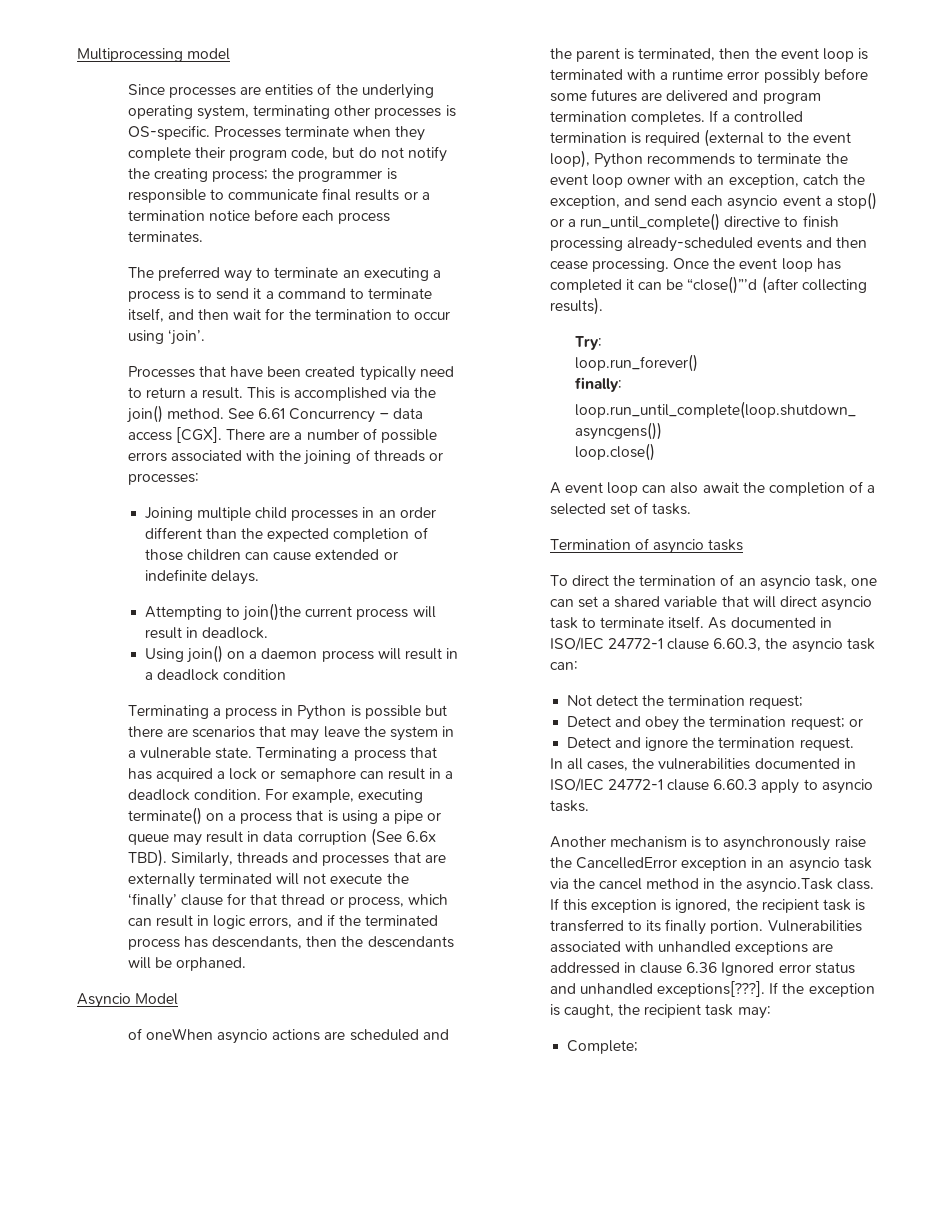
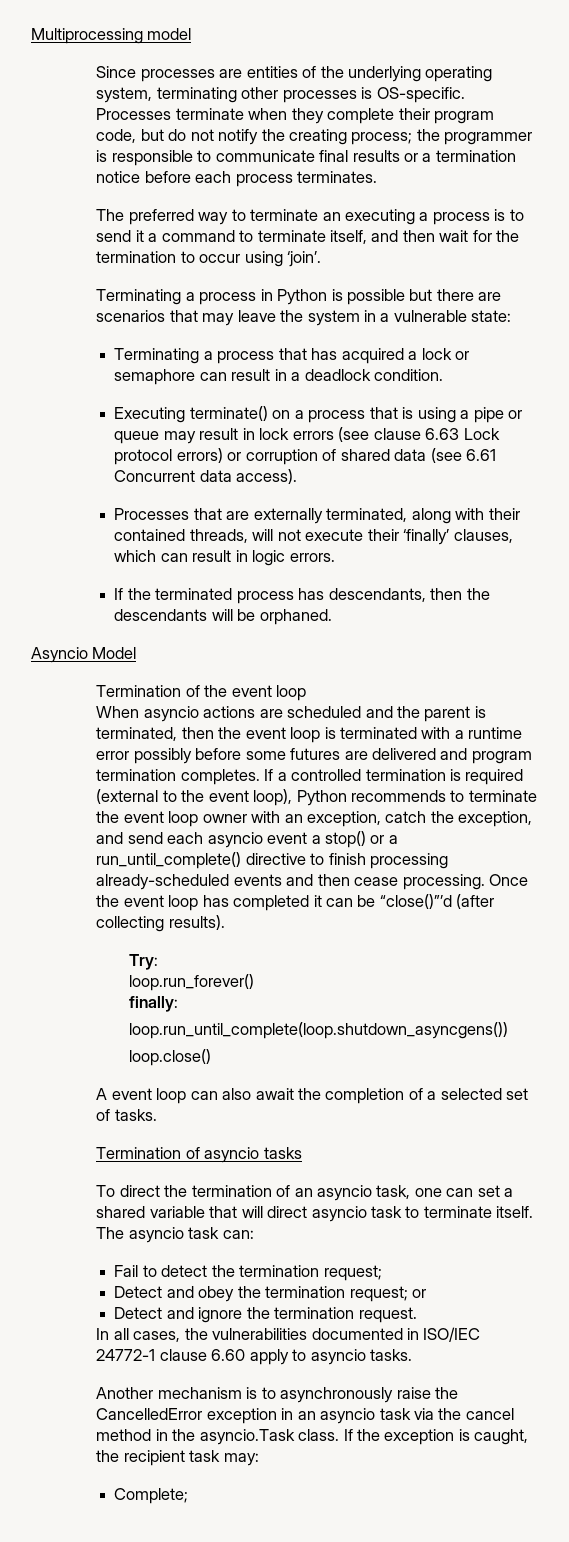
- Processes that have been created typically need to return a result. This is accomplished via the join() method. See 6.61 Concurrency – data access [CGX]. There are a number of possible errors associated with the joining of threads or processes:
- Joining multiple child processes in an order different than the expected completion of those children can cause extended or indefinite delays.
- Attempting to join()the current process will result in deadlock.
- Using join() on a daemon process will result in a deadlock condition
- Terminating a process in Python is possible but there are scenarios that may leave the system in a vulnerable state. Terminating a process that has acquired a lock or semaphore can result in a deadlock condition. For example, executing terminate() on a process that is using a pipe or queue may result in data corruption (See 6.6x TBD). Similarly, threads and processes that are externally terminated will not execute the ‘finally’ clause for that thread or process, which can result in logic errors, and if the terminated process has descendants, then the descendants will be orphaned.
+ Terminating a process in Python is possible but there are scenarios that may leave the system in a vulnerable state:
+ Terminating a process that has acquired a lock or semaphore can result in a deadlock condition.
+ Executing terminate() on a process that is using a pipe or queue may result in lock errors (see clause 6.63 Lock protocol errors) or corruption of shared data (see 6.61 Concurrent data access).
+ Processes that are externally terminated, along with their contained threads, will not execute their ‘finally’ clauses, which can result in logic errors.
+ If the terminated process has descendants, then the descendants will be orphaned.
- of oneWhen asyncio actions are scheduled and the parent is terminated, then the event loop is terminated with a runtime error possibly before some futures are delivered and program termination completes.
+ Termination of the event loop
+ When asyncio actions are scheduled and the parent is terminated, then the event loop is terminated with a runtime error possibly before some futures are delivered and program termination completes.
- As documented in ISO/IEC 24772-1 clause 6.60.3, the asyncio task can:
+ The asyncio task can:
- Not detect the termination request;
+ Fail to detect the termination request;
- In all cases, the vulnerabilities documented in ISO/IEC 24772-1 clause 6.60.3 apply to asyncio tasks.
+ In all cases, the vulnerabilities documented in ISO/IEC 24772-1 clause 6.60 apply to asyncio tasks.
- If this exception is ignored, the recipient task is transferred to its finally portion. Vulnerabilities associated with unhandled exceptions are addressed in clause 6.36 Ignored error status and unhandled exceptions[???]. If the exception is caught, the recipient task may:
+ If the exception is caught, the recipient task may:

